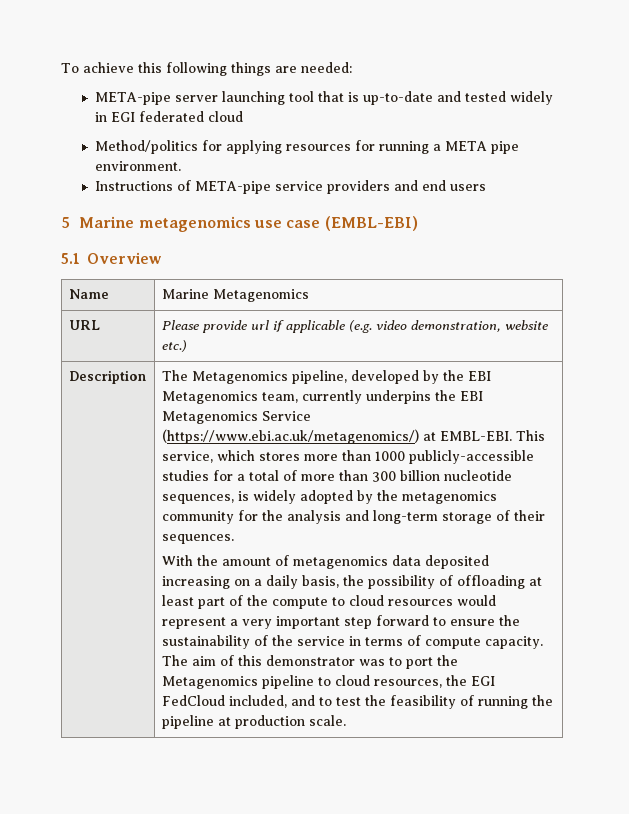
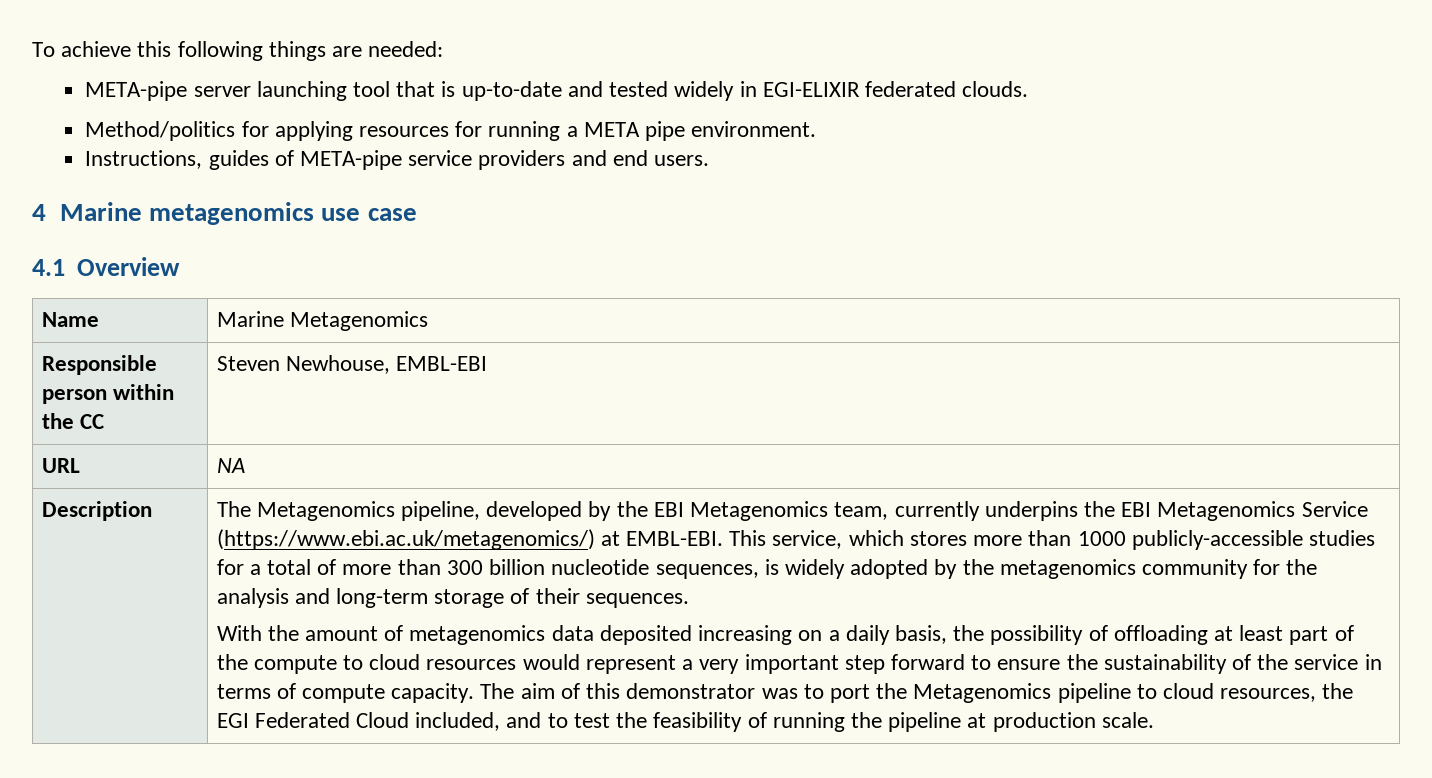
- META-pipe server launching tool that is up-to-date and tested widely in EGI federated cloud
+ META-pipe server launching tool that is up-to-date and tested widely in EGI-ELIXIR federated clouds.
- Instructions of META-pipe service providers and end users
- 5 Marine metagenomics use case (EMBL-EBI)
- 5.1 Overview
+ Instructions, guides of META-pipe service providers and end users.
+ 4 Marine metagenomics use case
+ 4.1 Overview
- URL | Please provide url if applicable (e.g. video demonstration, website etc.)
+ Responsible person within the CC | Steven Newhouse, EMBL-EBI
+ URL | NA
- The aim of this demonstrator was to port the Metagenomics pipeline to cloud resources, the EGI FedCloud included, and to test the feasibility of running the pipeline at production scale.
+ The aim of this demonstrator was to port the Metagenomics pipeline to cloud resources, the EGI Federated Cloud included, and to test the feasibility of running the pipeline at production scale.

